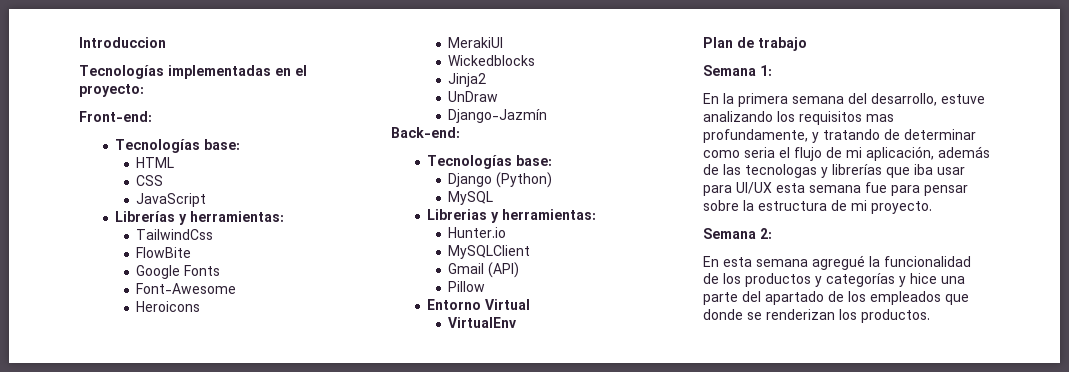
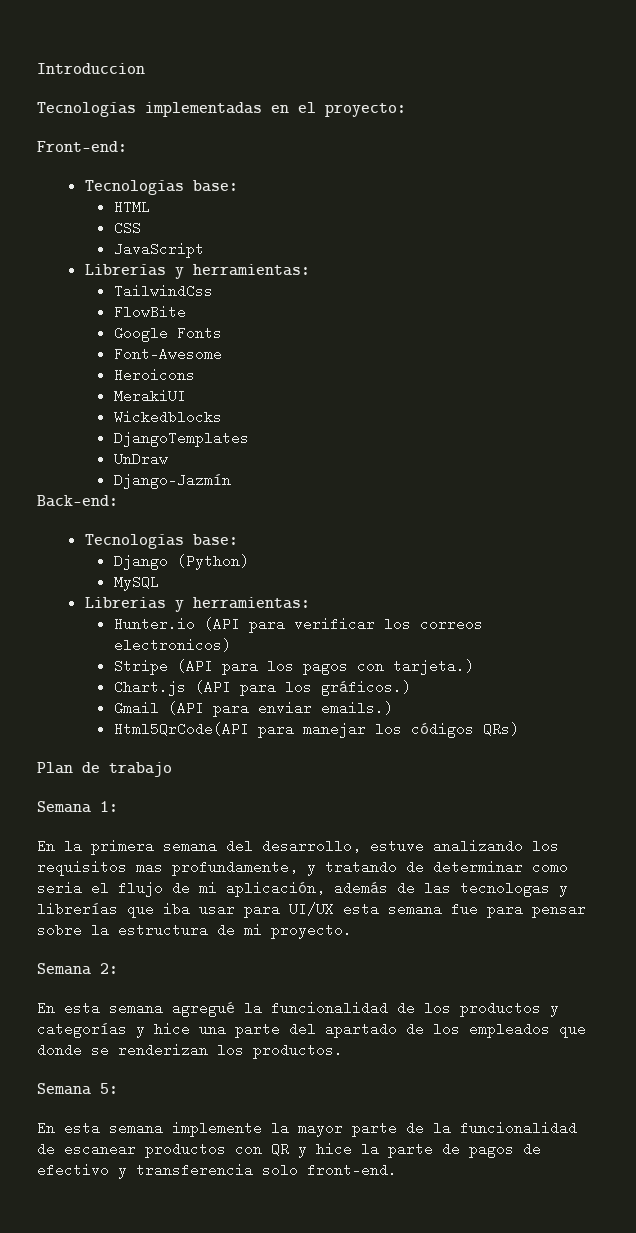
- Jinja2
+ DjangoTemplates
- Hunter.io
- MySQLClient
- Gmail (API)
- Pillow
- Entorno Virtual
- VirtualEnv
+ Hunter.io (API para verificar los correos electronicos)
+ Stripe (API para los pagos con tarjeta.)
+ Chart.js (API para los gráficos.)
+ Gmail (API para enviar emails.)
+ Html5QrCode(API para manejar los códigos QRs)
+ Semana 5:
+ En esta semana implemente la mayor parte de la funcionalidad de escanear productos con QR y hice la parte de pagos de efectivo y transferencia solo front-end.

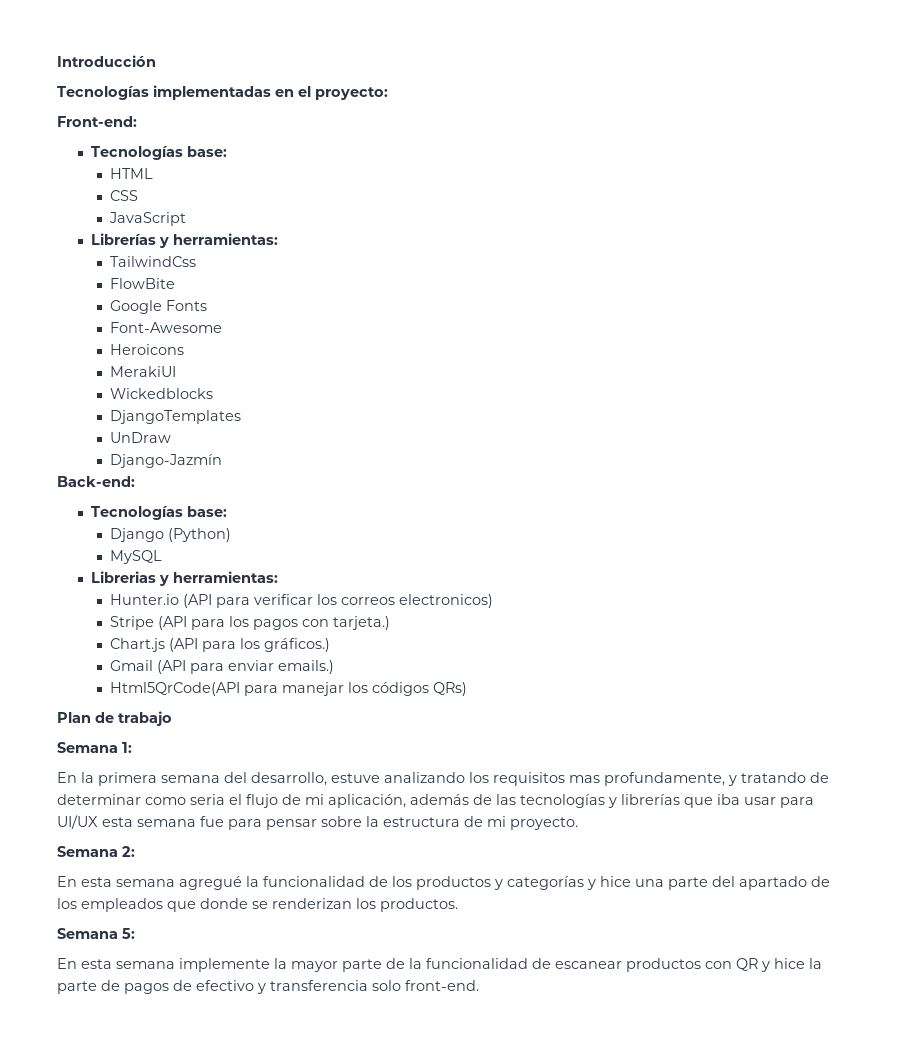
- Introduccion
+ Introducción
- En la primera semana del desarrollo, estuve analizando los requisitos mas profundamente, y tratando de determinar como seria el flujo de mi aplicación, además de las tecnologas y librerías que iba usar para UI/UX esta semana fue para pensar sobre la estructura de mi proyecto.
+ En la primera semana del desarrollo, estuve analizando los requisitos mas profundamente, y tratando de determinar como seria el flujo de mi aplicación, además de las tecnologías y librerías que iba usar para UI/UX esta semana fue para pensar sobre la estructura de mi proyecto.

